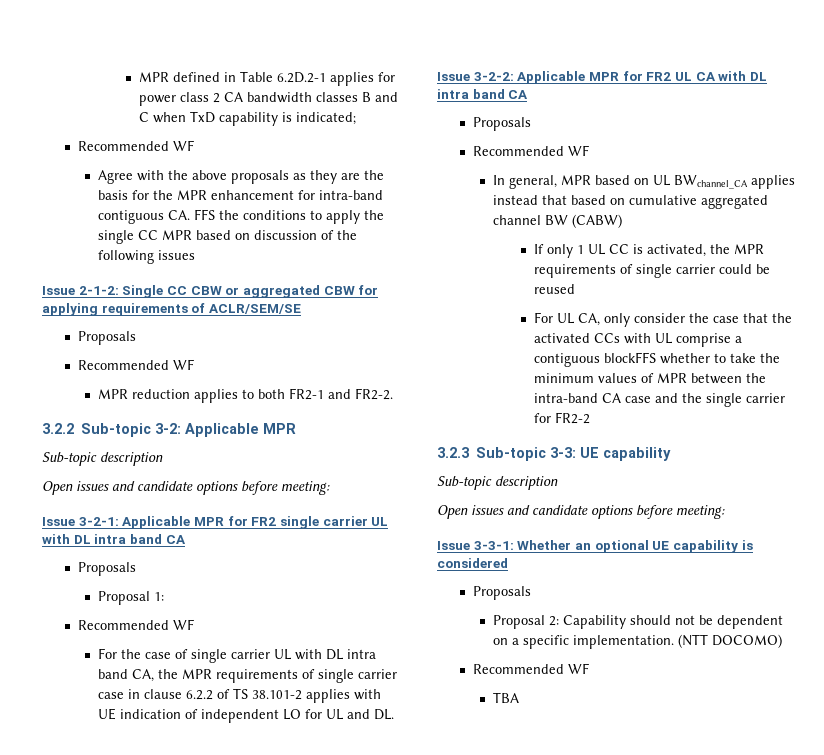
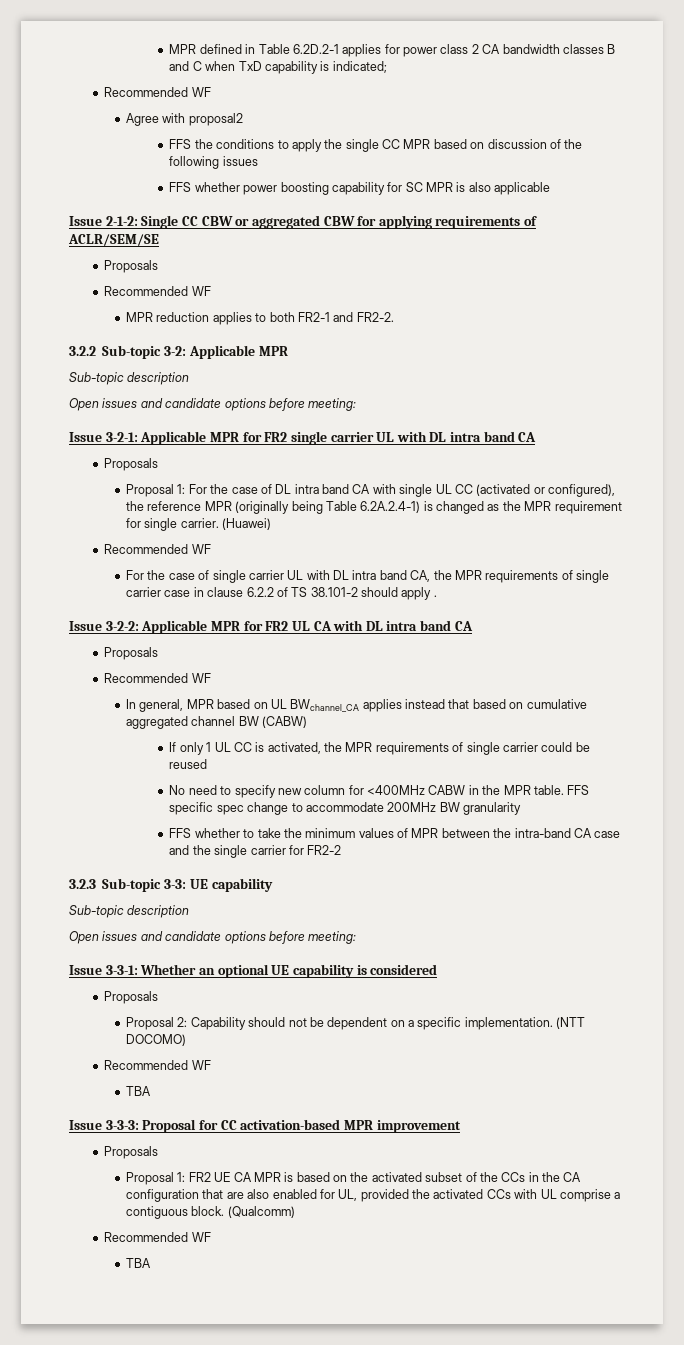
- Agree with the above proposals as they are the basis for the MPR enhancement for intra-band contiguous CA. FFS the conditions to apply the single CC MPR based on discussion of the following issues
+ Agree with proposal2
+ FFS the conditions to apply the single CC MPR based on discussion of the following issues
+ FFS whether power boosting capability for SC MPR is also applicable
- Proposal 1:
+ Proposal 1: For the case of DL intra band CA with single UL CC (activated or configured), the reference MPR (originally being Table 6.2A.2.4-1) is changed as the MPR requirement for single carrier. (Huawei)
- For the case of single carrier UL with DL intra band CA, the MPR requirements of single carrier case in clause 6.2.2 of TS 38.101-2 applies with UE indication of independent LO for UL and DL.
+ For the case of single carrier UL with DL intra band CA, the MPR requirements of single carrier case in clause 6.2.2 of TS 38.101-2 should apply .
- For UL CA, only consider the case that the activated CCs with UL comprise a contiguous blockFFS whether to take the minimum values of MPR between the intra-band CA case and the single carrier for FR2-2
+ No need to specify new column for <400MHz CABW in the MPR table. FFS specific spec change to accommodate 200MHz BW granularity
+ FFS whether to take the minimum values of MPR between the intra-band CA case and the single carrier for FR2-2
+ Issue 3-3-3: Proposal for CC activation-based MPR improvement
+ Proposals
+ Proposal 1: FR2 UE CA MPR is based on the activated subset of the CCs in the CA configuration that are also enabled for UL, provided the activated CCs with UL comprise a contiguous block. (Qualcomm)
+ Recommended WF
+ TBA

